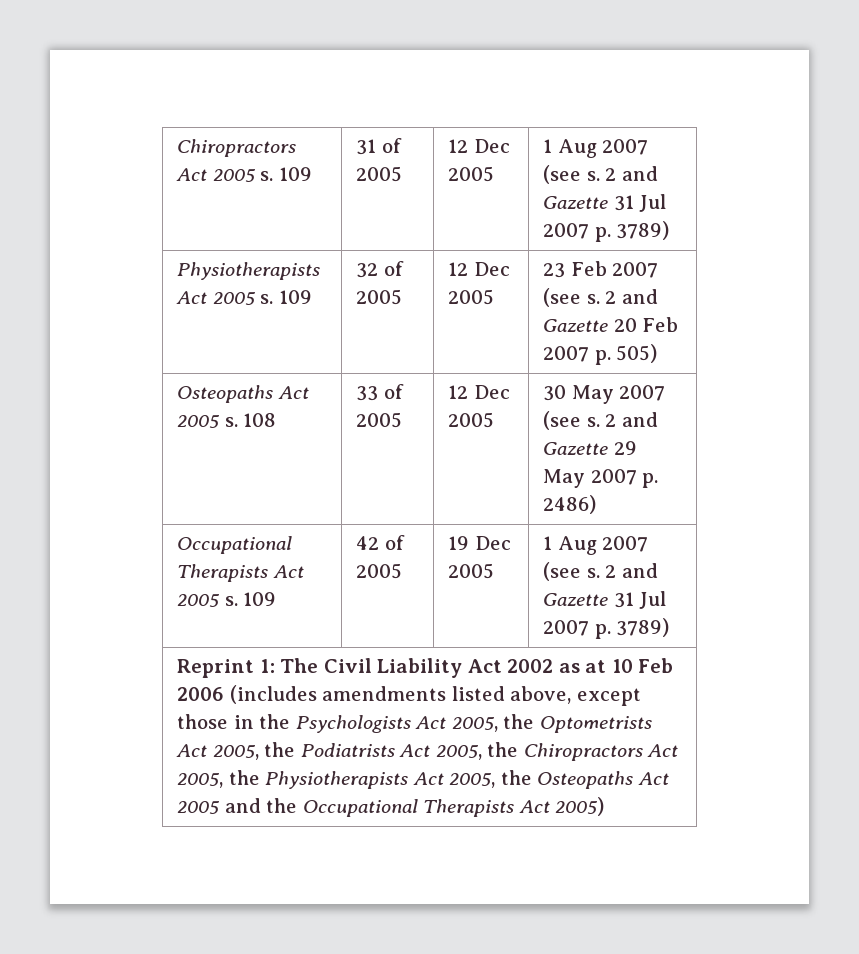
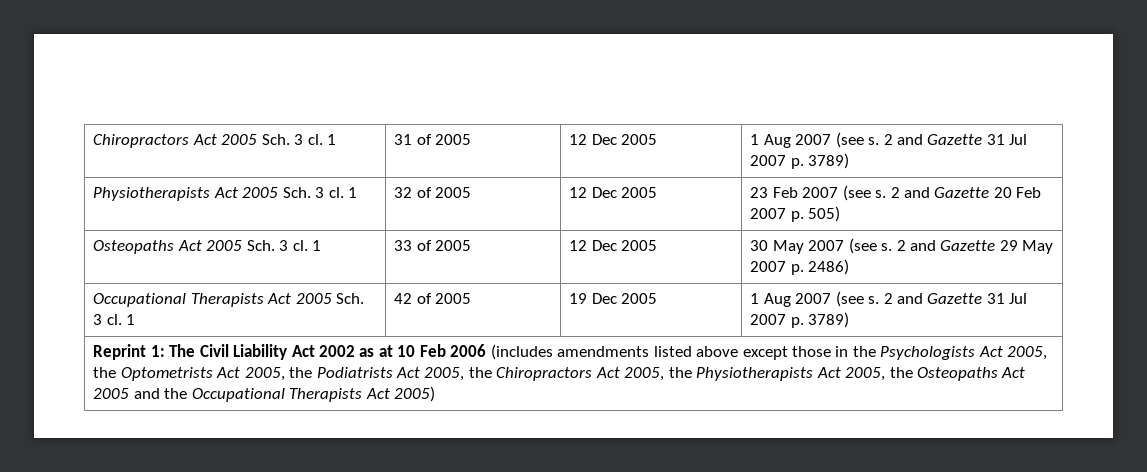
- Chiropractors Act 2005 s. 109 | 31 of 2005 | 12 Dec 2005 | 1 Aug 2007 (see s. 2 and Gazette 31 Jul 2007 p. 3789)
+ Chiropractors Act 2005 Sch. 3 cl. 1 | 31 of 2005 | 12 Dec 2005 | 1 Aug 2007 (see s. 2 and Gazette 31 Jul 2007 p. 3789)
- Physiotherapists Act 2005 s. 109 | 32 of 2005 | 12 Dec 2005 | 23 Feb 2007 (see s. 2 and Gazette 20 Feb 2007 p. 505)
+ Physiotherapists Act 2005 Sch. 3 cl. 1 | 32 of 2005 | 12 Dec 2005 | 23 Feb 2007 (see s. 2 and Gazette 20 Feb 2007 p. 505)
- Osteopaths Act 2005 s. 108 | 33 of 2005 | 12 Dec 2005 | 30 May 2007 (see s. 2 and Gazette 29 May 2007 p. 2486)
+ Osteopaths Act 2005 Sch. 3 cl. 1 | 33 of 2005 | 12 Dec 2005 | 30 May 2007 (see s. 2 and Gazette 29 May 2007 p. 2486)
- Occupational Therapists Act 2005 s. 109 | 42 of 2005 | 19 Dec 2005 | 1 Aug 2007 (see s. 2 and Gazette 31 Jul 2007 p. 3789)
+ Occupational Therapists Act 2005 Sch. 3 cl. 1 | 42 of 2005 | 19 Dec 2005 | 1 Aug 2007 (see s. 2 and Gazette 31 Jul 2007 p. 3789)
- Reprint 1: The Civil Liability Act 2002 as at 10 Feb 2006 (includes amendments listed above, except those in the Psychologists Act 2005, the Optometrists Act 2005, the Podiatrists Act 2005, the Chiropractors Act 2005, the Physiotherapists Act 2005, the Osteopaths Act 2005 and the Occupational Therapists Act 2005)
+ Reprint 1: The Civil Liability Act 2002 as at 10 Feb 2006 (includes amendments listed above except those in the Psychologists Act 2005, the Optometrists Act 2005, the Podiatrists Act 2005, the Chiropractors Act 2005, the Physiotherapists Act 2005, the Osteopaths Act 2005 and the Occupational Therapists Act 2005)

